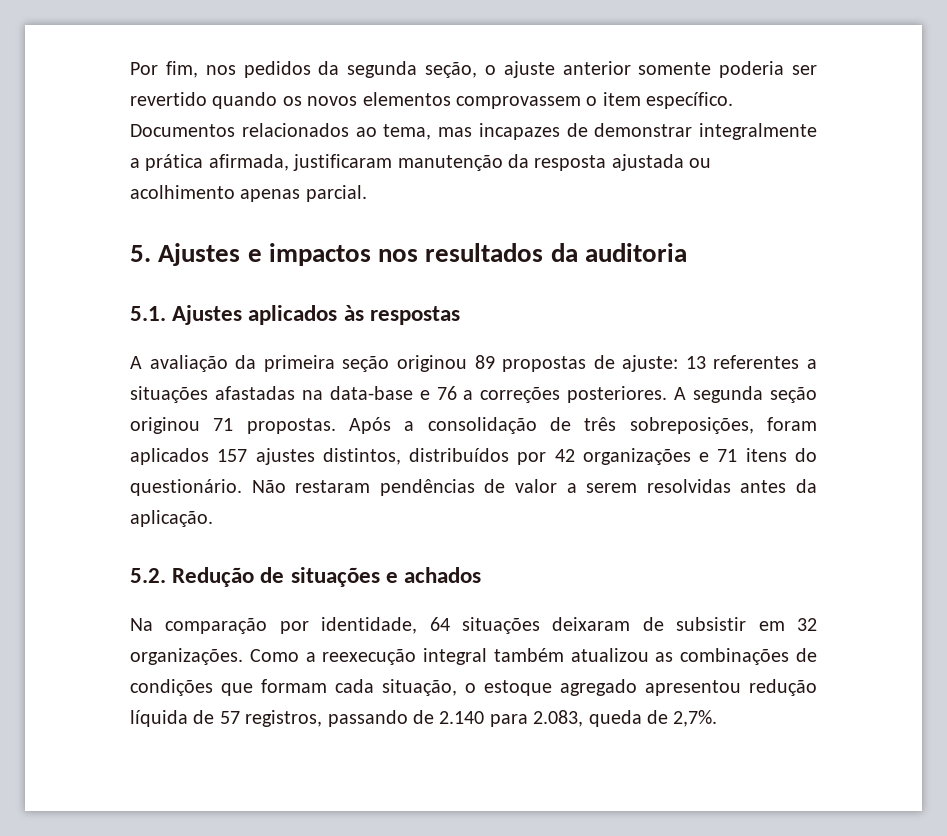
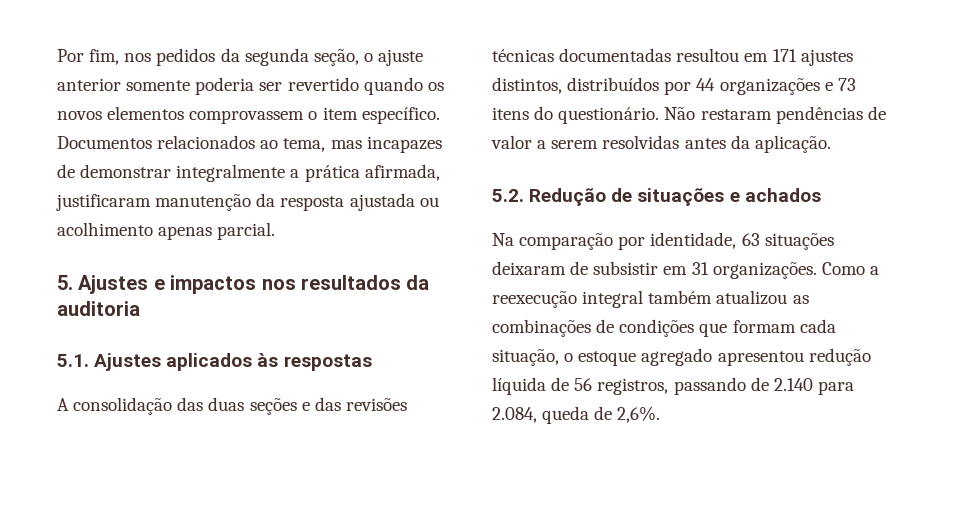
- A avaliação da primeira seção originou 89 propostas de ajuste: 13 referentes a situações afastadas na data-base e 76 a correções posteriores. A segunda seção originou 71 propostas. Após a consolidação de três sobreposições, foram aplicados 157 ajustes distintos, distribuídos por 42 organizações e 71 itens do questionário.
+ A consolidação das duas seções e das revisões técnicas documentadas resultou em 171 ajustes distintos, distribuídos por 44 organizações e 73 itens do questionário.
- Na comparação por identidade, 64 situações deixaram de subsistir em 32 organizações.
+ Na comparação por identidade, 63 situações deixaram de subsistir em 31 organizações.
- Como a reexecução integral também atualizou as combinações de condições que formam cada situação, o estoque agregado apresentou redução líquida de 57 registros, passando de 2.140 para 2.083, queda de 2,7%.
+ Como a reexecução integral também atualizou as combinações de condições que formam cada situação, o estoque agregado apresentou redução líquida de 56 registros, passando de 2.140 para 2.084, queda de 2,6%.

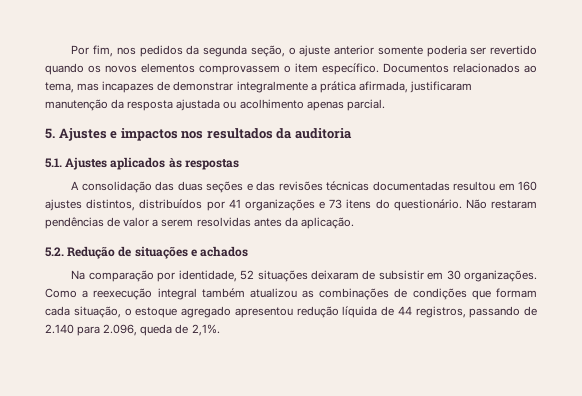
- A consolidação das duas seções e das revisões técnicas documentadas resultou em 171 ajustes distintos, distribuídos por 44 organizações e 73 itens do questionário.
+ A consolidação das duas seções e das revisões técnicas documentadas resultou em 160 ajustes distintos, distribuídos por 41 organizações e 73 itens do questionário.
- Na comparação por identidade, 63 situações deixaram de subsistir em 31 organizações.
+ Na comparação por identidade, 52 situações deixaram de subsistir em 30 organizações.
- Como a reexecução integral também atualizou as combinações de condições que formam cada situação, o estoque agregado apresentou redução líquida de 56 registros, passando de 2.140 para 2.084, queda de 2,6%.
+ Como a reexecução integral também atualizou as combinações de condições que formam cada situação, o estoque agregado apresentou redução líquida de 44 registros, passando de 2.140 para 2.096, queda de 2,1%.

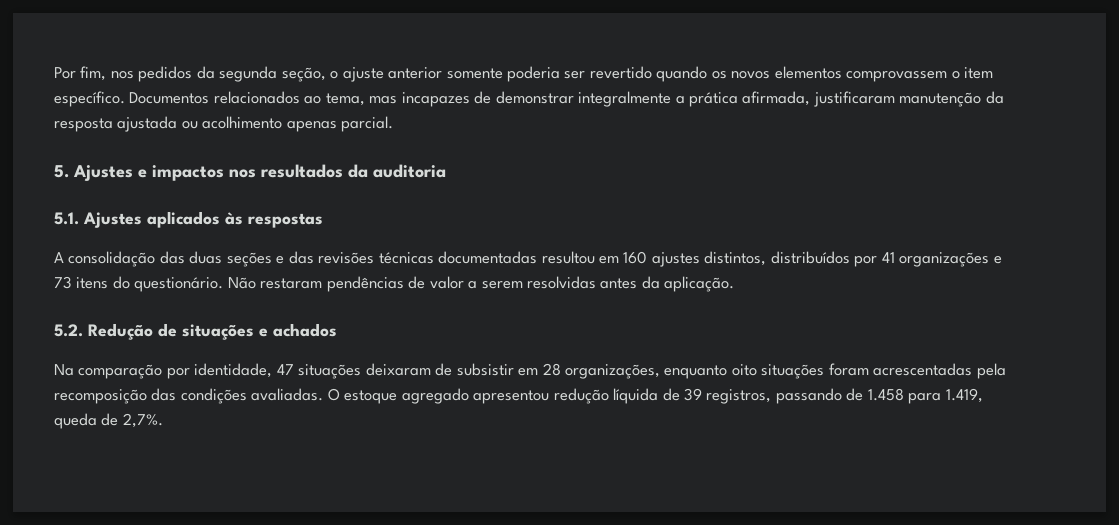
- Na comparação por identidade, 52 situações deixaram de subsistir em 30 organizações. Como a reexecução integral também atualizou as combinações de condições que formam cada situação, o estoque agregado apresentou redução líquida de 44 registros, passando de 2.140 para 2.096, queda de 2,1%.
+ Na comparação por identidade, 47 situações deixaram de subsistir em 28 organizações, enquanto oito situações foram acrescentadas pela recomposição das condições avaliadas. O estoque agregado apresentou redução líquida de 39 registros, passando de 1.458 para 1.419, queda de 2,7%.

